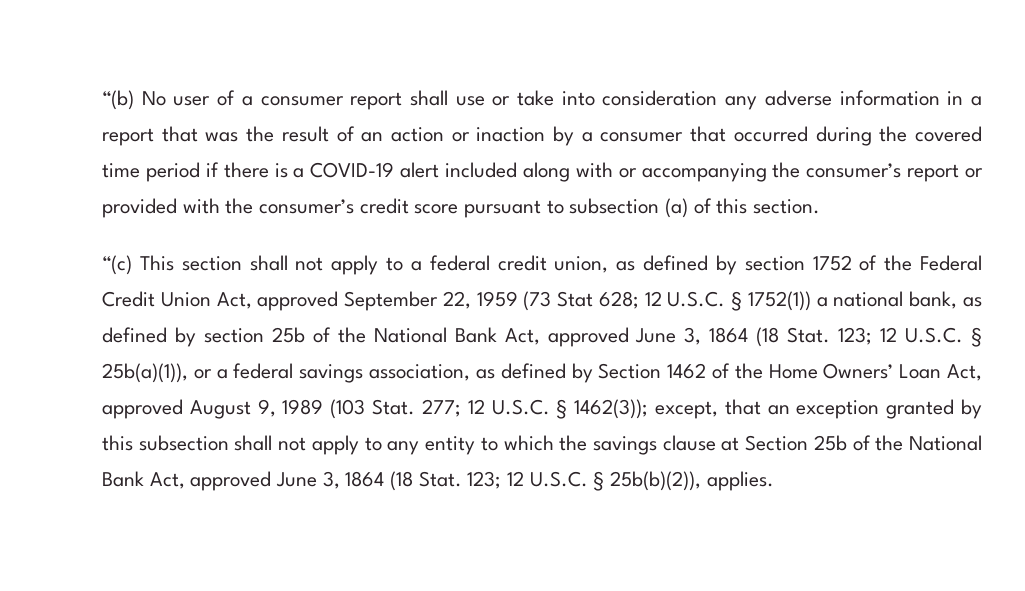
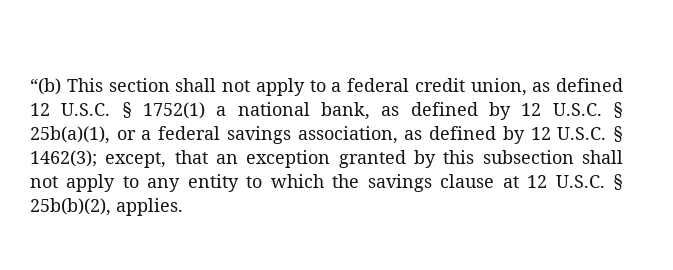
- “(b) No user of a consumer report shall use or take into consideration any adverse information in a report that was the result of an action or inaction by a consumer that occurred during the covered time period if there is a COVID-19 alert included along with or accompanying the consumer’s report or provided with the consumer’s credit score pursuant to subsection (a) of this section.
- “(c) This section shall not apply to a federal credit union, as defined by section 1752 of the Federal Credit Union Act, approved September 22, 1959 (73 Stat 628; 12 U.S.C. § 1752(1)) a national bank, as defined by section 25b of the National Bank Act, approved June 3, 1864 (18 Stat. 123; 12 U.S.C. § 25b(a)(1)), or a federal savings association, as defined by Section 1462 of the Home Owners’ Loan Act, approved August 9, 1989 (103 Stat. 277; 12 U.S.C. § 1462(3)); except, that an exception granted by this subsection shall not apply to any entity to which the savings clause at Section 25b of the National Bank Act, approved June 3, 1864 (18 Stat. 123; 12 U.S.C. § 25b(b)(2)), applies.
+ “(b) This section shall not apply to a federal credit union, as defined 12 U.S.C. § 1752(1) a national bank, as defined by 12 U.S.C. § 25b(a)(1), or a federal savings association, as defined by 12 U.S.C. § 1462(3); except, that an exception granted by this subsection shall not apply to any entity to which the savings clause at 12 U.S.C. § 25b(b)(2), applies.

